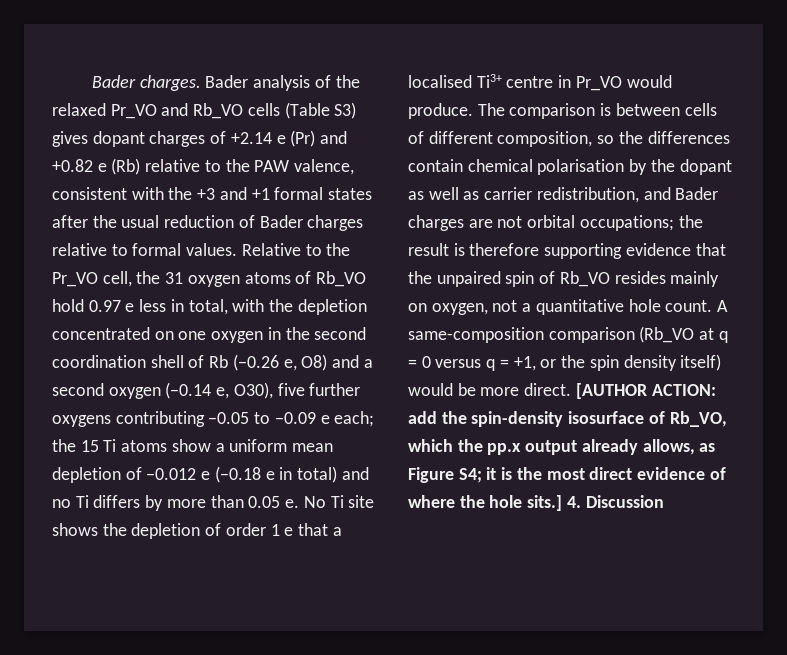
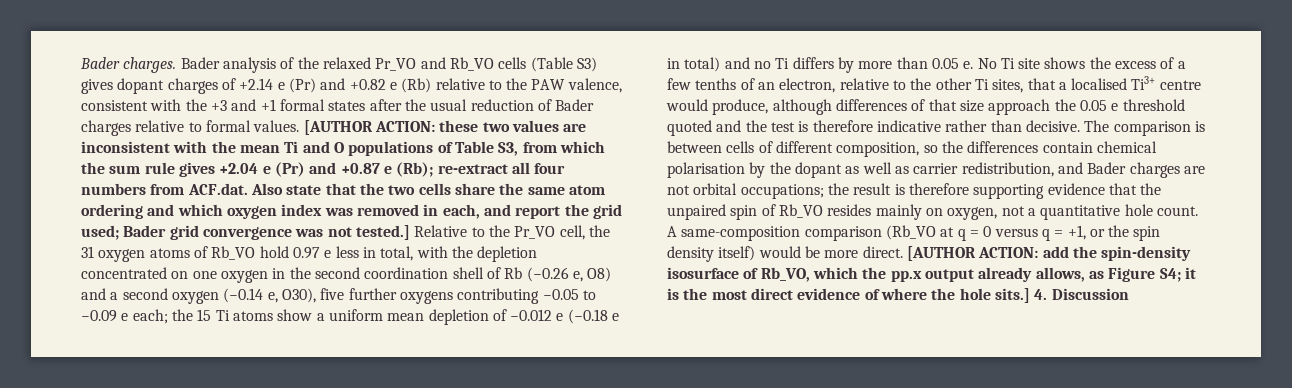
+ [AUTHOR ACTION: these two values are inconsistent with the mean Ti and O populations of Table S3, from which the sum rule gives +2.04 e (Pr) and +0.87 e (Rb); re-extract all four numbers from ACF.dat. Also state that the two cells share the same atom ordering and which oxygen index was removed in each, and report the grid used; Bader grid convergence was not tested.]
- No Ti site shows the depletion of order 1 e that a localised Ti3+ centre in Pr_VO would produce.
+ No Ti site shows the excess of a few tenths of an electron, relative to the other Ti sites, that a localised Ti3+ centre would produce, although differences of that size approach the 0.05 e threshold quoted and the test is therefore indicative rather than decisive.

